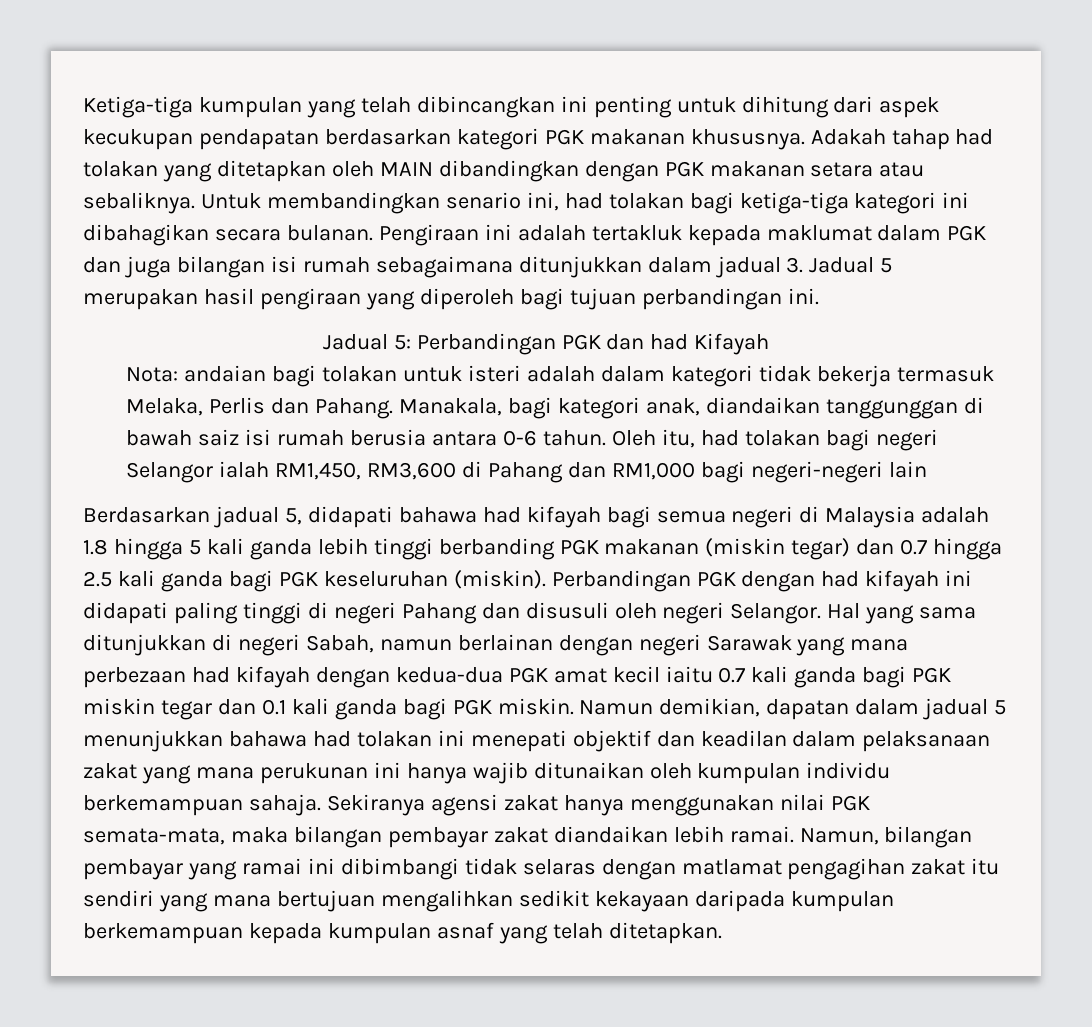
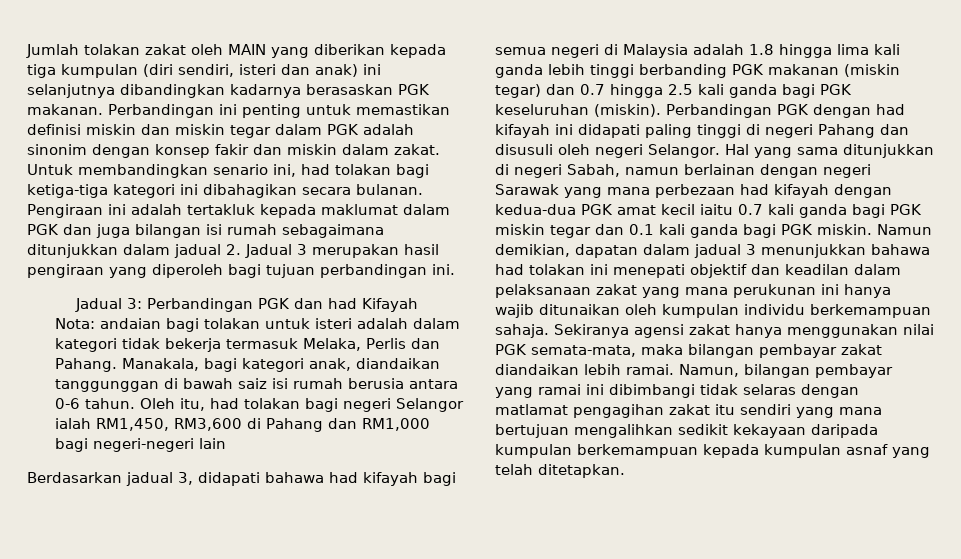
- Ketiga-tiga kumpulan yang telah dibincangkan ini penting untuk dihitung dari aspek kecukupan pendapatan berdasarkan kategori PGK makanan khususnya. Adakah tahap had tolakan yang ditetapkan oleh MAIN dibandingkan dengan PGK makanan setara atau sebaliknya.
+ Jumlah tolakan zakat oleh MAIN yang diberikan kepada tiga kumpulan (diri sendiri, isteri dan anak) ini selanjutnya dibandingkan kadarnya berasaskan PGK makanan. Perbandingan ini penting untuk memastikan definisi miskin dan miskin tegar dalam PGK adalah sinonim dengan konsep fakir dan miskin dalam zakat.
- Pengiraan ini adalah tertakluk kepada maklumat dalam PGK dan juga bilangan isi rumah sebagaimana ditunjukkan dalam jadual 3. Jadual 5 merupakan hasil pengiraan yang diperoleh bagi tujuan perbandingan ini.
+ Pengiraan ini adalah tertakluk kepada maklumat dalam PGK dan juga bilangan isi rumah sebagaimana ditunjukkan dalam jadual 2. Jadual 3 merupakan hasil pengiraan yang diperoleh bagi tujuan perbandingan ini.
- Jadual 5: Perbandingan PGK dan had Kifayah
+ Jadual 3: Perbandingan PGK dan had Kifayah
- Berdasarkan jadual 5, didapati bahawa had kifayah bagi semua negeri di Malaysia adalah 1.8 hingga 5 kali ganda lebih tinggi berbanding PGK makanan (miskin tegar) dan 0.7 hingga 2.5 kali ganda bagi PGK keseluruhan (miskin).
+ Berdasarkan jadual 3, didapati bahawa had kifayah bagi semua negeri di Malaysia adalah 1.8 hingga lima kali ganda lebih tinggi berbanding PGK makanan (miskin tegar) dan 0.7 hingga 2.5 kali ganda bagi PGK keseluruhan (miskin).
- Namun demikian, dapatan dalam jadual 5 menunjukkan bahawa had tolakan ini menepati objektif dan keadilan dalam pelaksanaan zakat yang mana perukunan ini hanya wajib ditunaikan oleh kumpulan individu berkemampuan sahaja.
+ Namun demikian, dapatan dalam jadual 3 menunjukkan bahawa had tolakan ini menepati objektif dan keadilan dalam pelaksanaan zakat yang mana perukunan ini hanya wajib ditunaikan oleh kumpulan individu berkemampuan sahaja.

